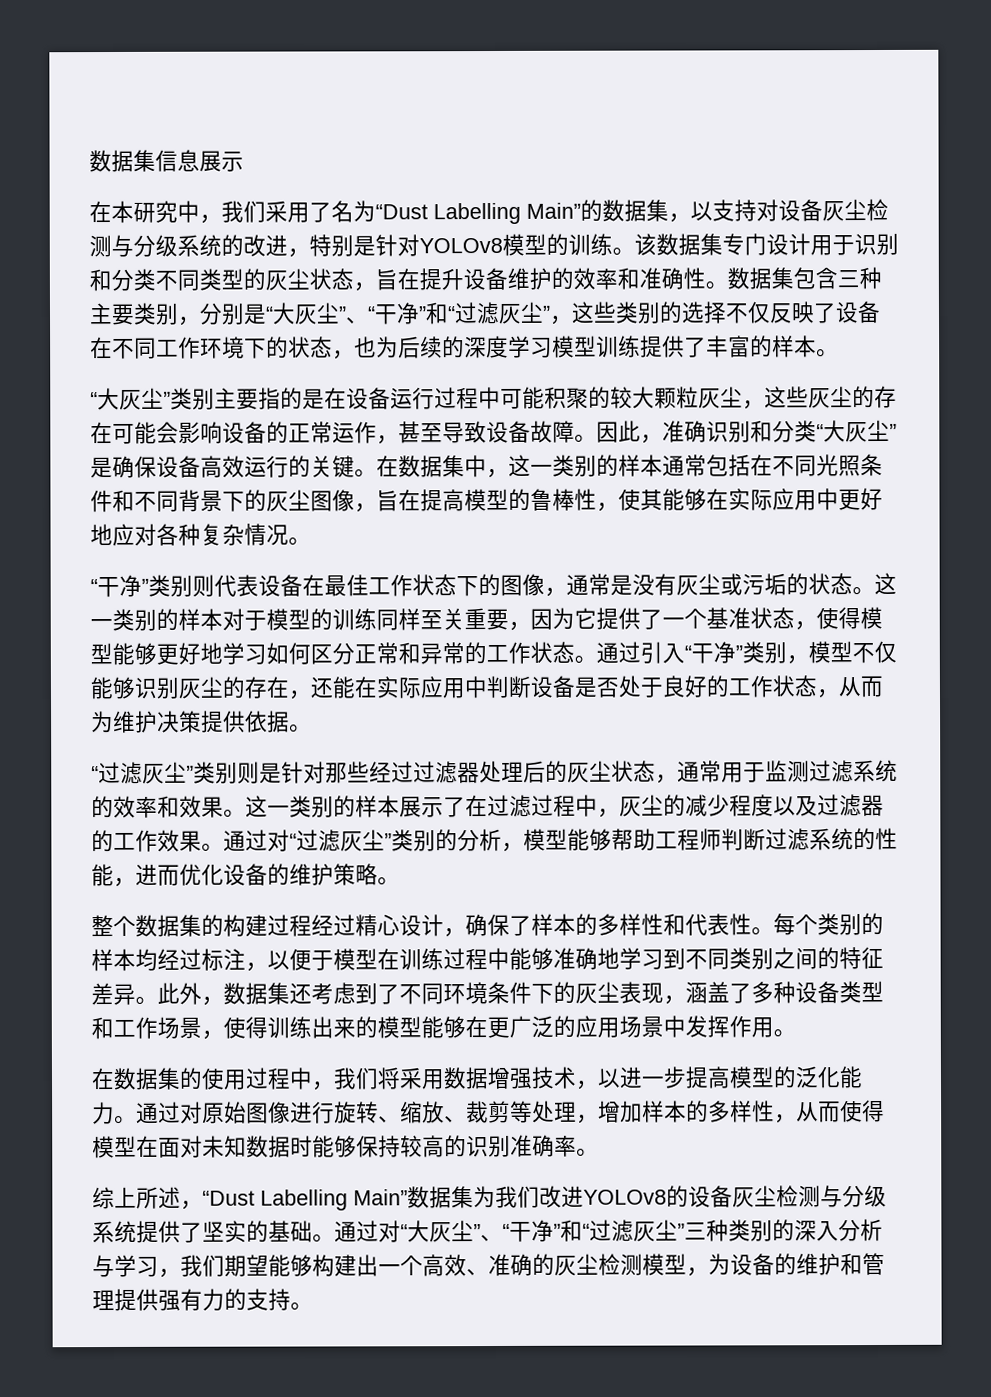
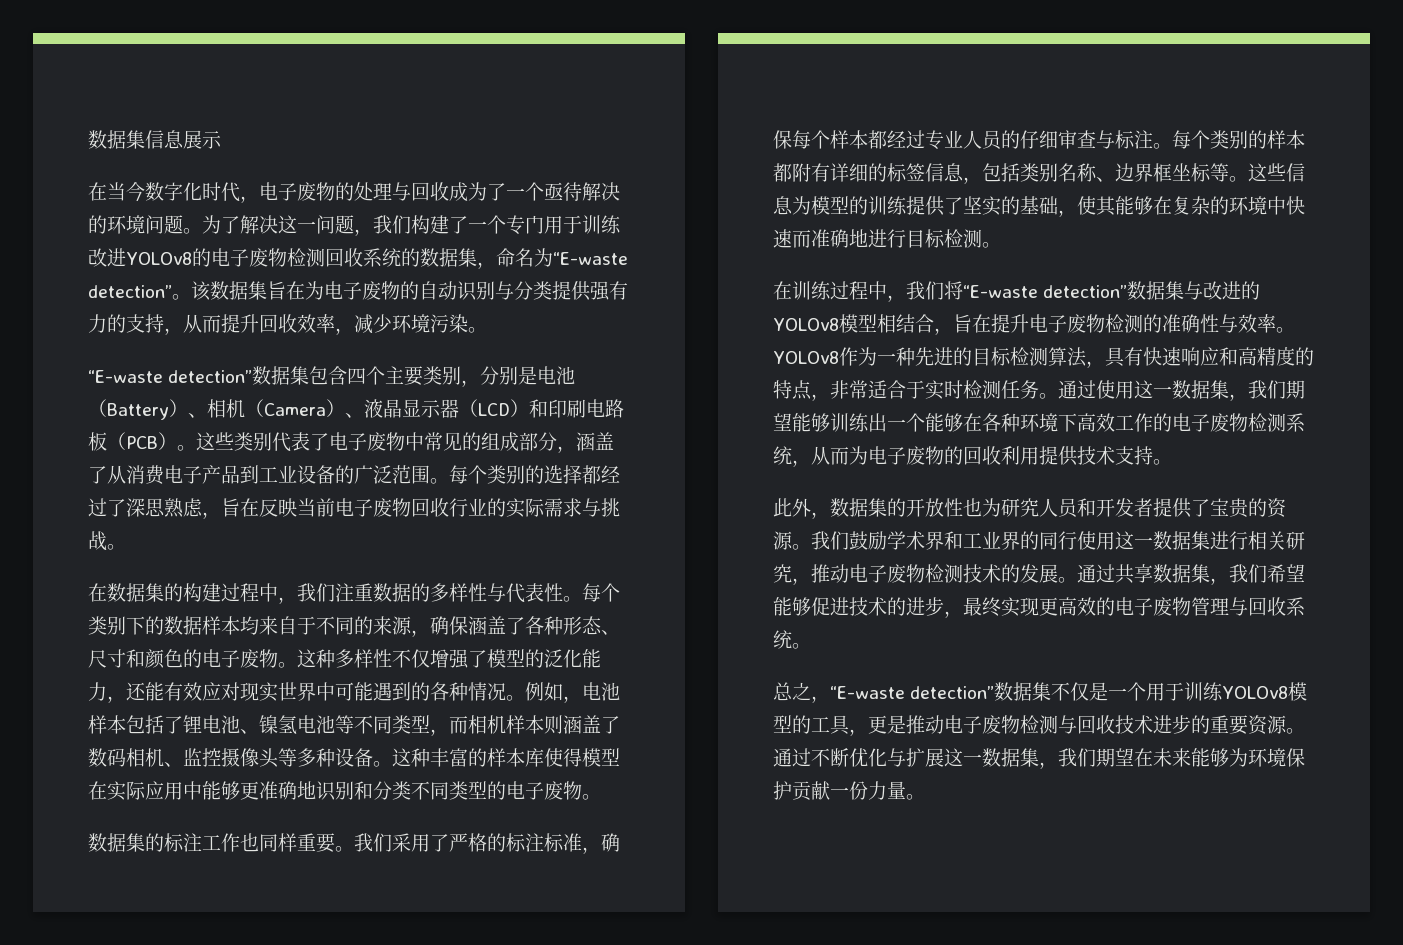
- 在本研究中，我们采用了名为“Dust Labelling Main”的数据集，以支持对设备灰尘检测与分级系统的改进，特别是针对YOLOv8模型的训练。该数据集专门设计用于识别和分类不同类型的灰尘状态，旨在提升设备维护的效率和准确性。数据集包含三种主要类别，分别是“大灰尘”、“干净”和“过滤灰尘”，这些类别的选择不仅反映了设备在不同工作环境下的状态，也为后续的深度学习模型训练提供了丰富的样本。
- “大灰尘”类别主要指的是在设备运行过程中可能积聚的较大颗粒灰尘，这些灰尘的存在可能会影响设备的正常运作，甚至导致设备故障。因此，准确识别和分类“大灰尘”是确保设备高效运行的关键。在数据集中，这一类别的样本通常包括在不同光照条件和不同背景下的灰尘图像，旨在提高模型的鲁棒性，使其能够在实际应用中更好地应对各种复杂情况。
- “干净”类别则代表设备在最佳工作状态下的图像，通常是没有灰尘或污垢的状态。这一类别的样本对于模型的训练同样至关重要，因为它提供了一个基准状态，使得模型能够更好地学习如何区分正常和异常的工作状态。通过引入“干净”类别，模型不仅能够识别灰尘的存在，还能在实际应用中判断设备是否处于良好的工作状态，从而为维护决策提供依据。
- “过滤灰尘”类别则是针对那些经过过滤器处理后的灰尘状态，通常用于监测过滤系统的效率和效果。这一类别的样本展示了在过滤过程中，灰尘的减少程度以及过滤器的工作效果。通过对“过滤灰尘”类别的分析，模型能够帮助工程师判断过滤系统的性能，进而优化设备的维护策略。
- 整个数据集的构建过程经过精心设计，确保了样本的多样性和代表性。每个类别的样本均经过标注，以便于模型在训练过程中能够准确地学习到不同类别之间的特征差异。此外，数据集还考虑到了不同环境条件下的灰尘表现，涵盖了多种设备类型和工作场景，使得训练出来的模型能够在更广泛的应用场景中发挥作用。
- 在数据集的使用过程中，我们将采用数据增强技术，以进一步提高模型的泛化能力。通过对原始图像进行旋转、缩放、裁剪等处理，增加样本的多样性，从而使得模型在面对未知数据时能够保持较高的识别准确率。
- 综上所述，“Dust Labelling Main”数据集为我们改进YOLOv8的设备灰尘检测与分级系统提供了坚实的基础。通过对“大灰尘”、“干净”和“过滤灰尘”三种类别的深入分析与学习，我们期望能够构建出一个高效、准确的灰尘检测模型，为设备的维护和管理提供强有力的支持。
+ 在当今数字化时代，电子废物的处理与回收成为了一个亟待解决的环境问题。为了解决这一问题，我们构建了一个专门用于训练改进YOLOv8的电子废物检测回收系统的数据集，命名为“E-waste detection”。该数据集旨在为电子废物的自动识别与分类提供强有力的支持，从而提升回收效率，减少环境污染。
+ “E-waste detection”数据集包含四个主要类别，分别是电池（Battery）、相机（Camera）、液晶显示器（LCD）和印刷电路板（PCB）。这些类别代表了电子废物中常见的组成部分，涵盖了从消费电子产品到工业设备的广泛范围。每个类别的选择都经过了深思熟虑，旨在反映当前电子废物回收行业的实际需求与挑战。
+ 在数据集的构建过程中，我们注重数据的多样性与代表性。每个类别下的数据样本均来自于不同的来源，确保涵盖了各种形态、尺寸和颜色的电子废物。这种多样性不仅增强了模型的泛化能力，还能有效应对现实世界中可能遇到的各种情况。例如，电池样本包括了锂电池、镍氢电池等不同类型，而相机样本则涵盖了数码相机、监控摄像头等多种设备。这种丰富的样本库使得模型在实际应用中能够更准确地识别和分类不同类型的电子废物。
+ 数据集的标注工作也同样重要。我们采用了严格的标注标准，确保每个样本都经过专业人员的仔细审查与标注。每个类别的样本都附有详细的标签信息，包括类别名称、边界框坐标等。这些信息为模型的训练提供了坚实的基础，使其能够在复杂的环境中快速而准确地进行目标检测。
+ 在训练过程中，我们将“E-waste detection”数据集与改进的YOLOv8模型相结合，旨在提升电子废物检测的准确性与效率。YOLOv8作为一种先进的目标检测算法，具有快速响应和高精度的特点，非常适合于实时检测任务。通过使用这一数据集，我们期望能够训练出一个能够在各种环境下高效工作的电子废物检测系统，从而为电子废物的回收利用提供技术支持。
+ 此外，数据集的开放性也为研究人员和开发者提供了宝贵的资源。我们鼓励学术界和工业界的同行使用这一数据集进行相关研究，推动电子废物检测技术的发展。通过共享数据集，我们希望能够促进技术的进步，最终实现更高效的电子废物管理与回收系统。
+ 总之，“E-waste detection”数据集不仅是一个用于训练YOLOv8模型的工具，更是推动电子废物检测与回收技术进步的重要资源。通过不断优化与扩展这一数据集，我们期望在未来能够为环境保护贡献一份力量。

